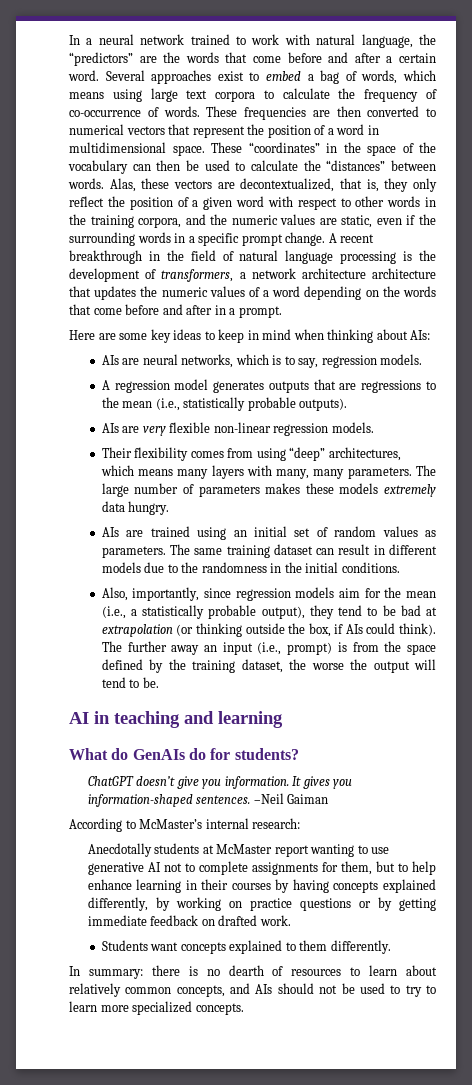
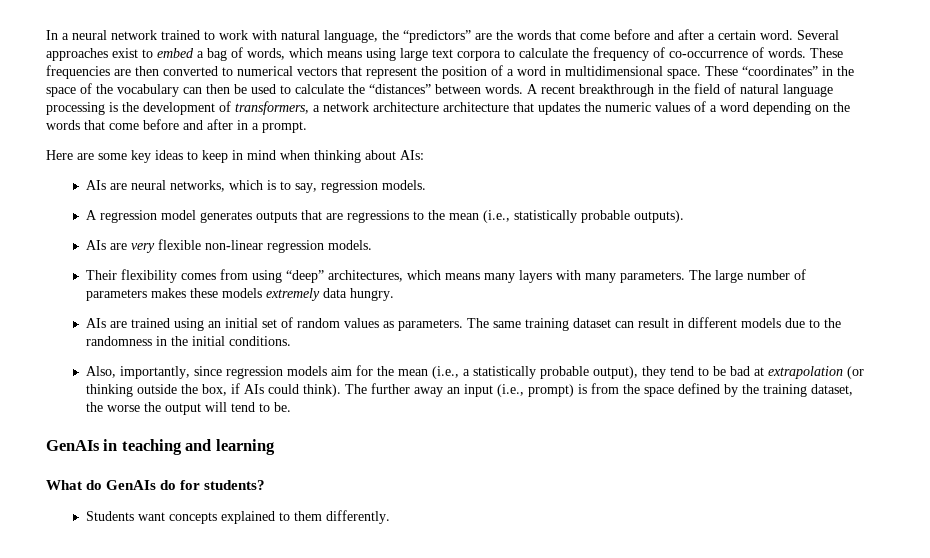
- Alas, these vectors are decontextualized, that is, they only reflect the position of a given word with respect to other words in the training corpora, and the numeric values are static, even if the surrounding words in a specific prompt change.
- Their flexibility comes from using “deep” architectures, which means many layers with many, many parameters.
+ Their flexibility comes from using “deep” architectures, which means many layers with many parameters.
- AI in teaching and learning
+ GenAIs in teaching and learning
- ChatGPT doesn’t give you information. It gives you information-shaped sentences. –Neil Gaiman
- According to McMaster’s internal research:
- Anecdotally students at McMaster report wanting to use generative AI not to complete assignments for them, but to help enhance learning in their courses by having concepts explained differently, by working on practice questions or by getting immediate feedback on drafted work.
- In summary: there is no dearth of resources to learn about relatively common concepts, and AIs should not be used to try to learn more specialized concepts.

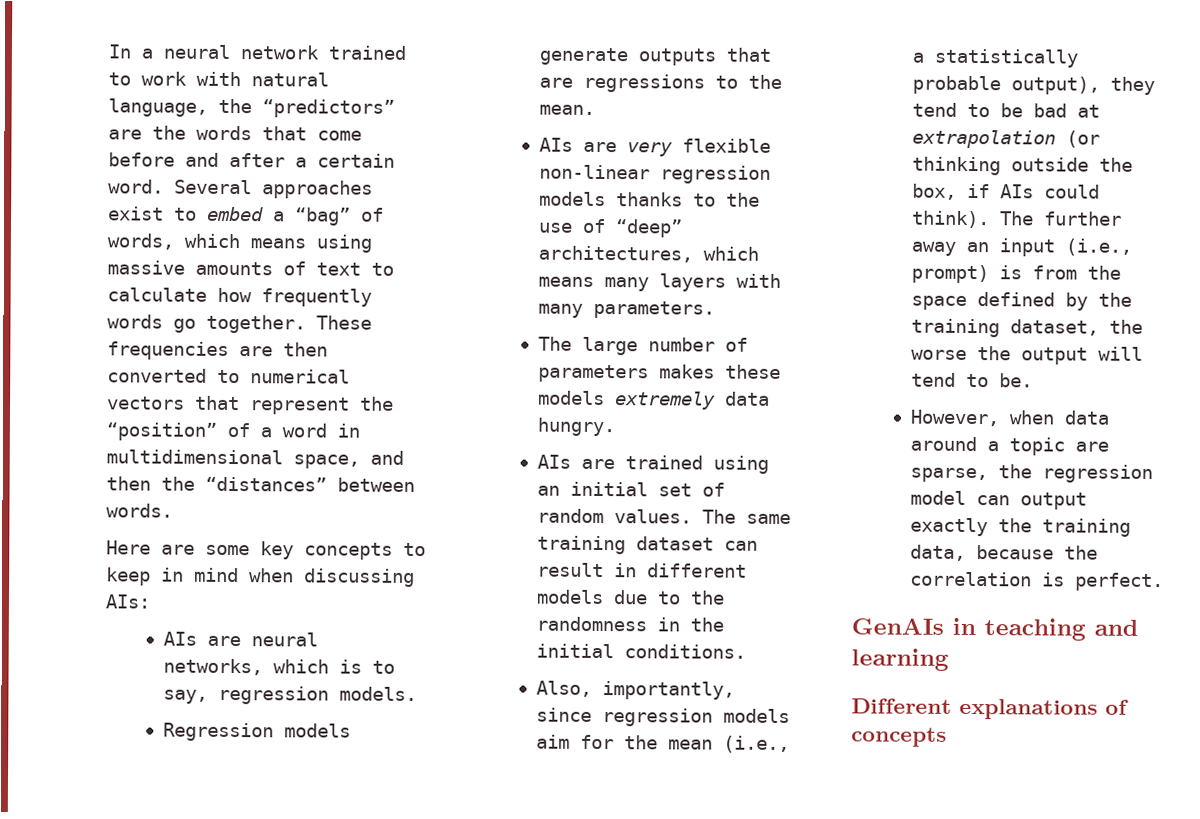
- Several approaches exist to embed a bag of words, which means using large text corpora to calculate the frequency of co-occurrence of words.
+ Several approaches exist to embed a “bag” of words, which means using massive amounts of text to calculate how frequently words go together.
- These frequencies are then converted to numerical vectors that represent the position of a word in multidimensional space. These “coordinates” in the space of the vocabulary can then be used to calculate the “distances” between words. A recent breakthrough in the field of natural language processing is the development of transformers, a network architecture architecture that updates the numeric values of a word depending on the words that come before and after in a prompt.
+ These frequencies are then converted to numerical vectors that represent the “position” of a word in multidimensional space, and then the “distances” between words.
- Here are some key ideas to keep in mind when thinking about AIs:
+ Here are some key concepts to keep in mind when discussing AIs:
- A regression model generates outputs that are regressions to the mean (i.e., statistically probable outputs).
+ Regression models generate outputs that are regressions to the mean.
- AIs are very flexible non-linear regression models.
- Their flexibility comes from using “deep” architectures, which means many layers with many parameters. The large number of parameters makes these models extremely data hungry.
+ AIs are very flexible non-linear regression models thanks to the use of “deep” architectures, which means many layers with many parameters.
+ The large number of parameters makes these models extremely data hungry.
- AIs are trained using an initial set of random values as parameters.
+ AIs are trained using an initial set of random values.
+ However, when data around a topic are sparse, the regression model can output exactly the training data, because the correlation is perfect.
- What do GenAIs do for students?
- Students want concepts explained to them differently.
+ Different explanations of concepts

